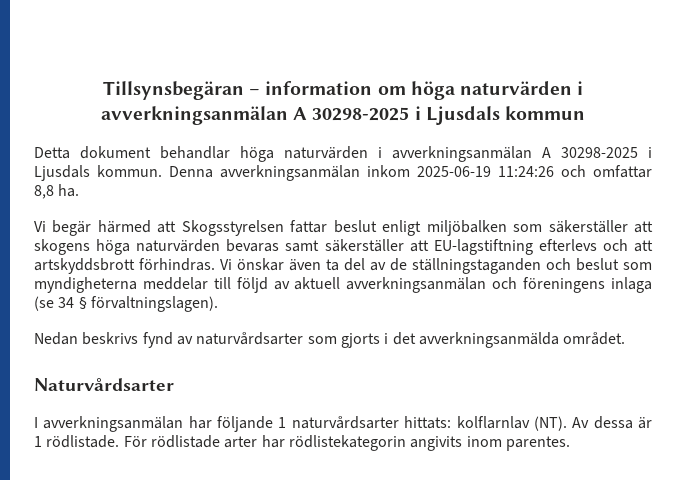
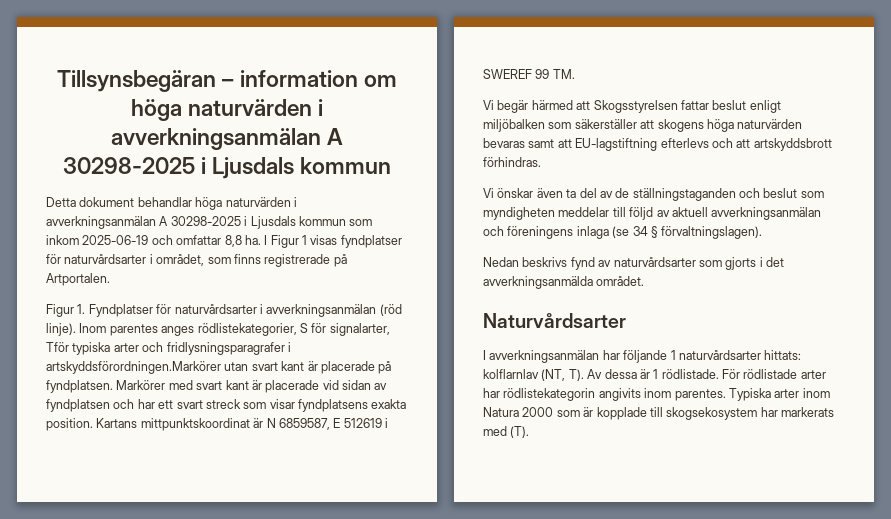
- Detta dokument behandlar höga naturvärden i avverkningsanmälan A 30298-2025 i Ljusdals kommun. Denna avverkningsanmälan inkom 2025-06-19 11:24:26 och omfattar 8,8 ha.
+ Detta dokument behandlar höga naturvärden i avverkningsanmälan A 30298-2025 i Ljusdals kommun som inkom 2025-06-19 och omfattar 8,8 ha. I Figur 1 visas fyndplatser för naturvårdsarter i området, som finns registrerade på Artportalen.
+ Figur 1. Fyndplatser för naturvårdsarter i avverkningsanmälan (röd linje). Inom parentes anges rödlistekategorier, S för signalarter, Tför typiska arter och fridlysningsparagrafer i artskyddsförordningen.Markörer utan svart kant är placerade på fyndplatsen. Markörer med svart kant är placerade vid sidan av fyndplatsen och har ett svart streck som visar fyndplatsens exakta position. Kartans mittpunktskoordinat är N 6859587, E 512619 i SWEREF 99 TM.
- Vi begär härmed att Skogsstyrelsen fattar beslut enligt miljöbalken som säkerställer att skogens höga naturvärden bevaras samt säkerställer att EU-lagstiftning efterlevs och att artskyddsbrott förhindras. Vi önskar även ta del av de ställningstaganden och beslut som myndigheterna meddelar till följd av aktuell avverkningsanmälan och föreningens inlaga (se 34 § förvaltningslagen).
+ Vi begär härmed att Skogsstyrelsen fattar beslut enligt miljöbalken som säkerställer att skogens höga naturvärden bevaras samt att EU-lagstiftning efterlevs och att artskyddsbrott förhindras.
+ Vi önskar även ta del av de ställningstaganden och beslut som myndigheten meddelar till följd av aktuell avverkningsanmälan och föreningens inlaga (se 34 § förvaltningslagen).
- I avverkningsanmälan har följande 1 naturvårdsarter hittats: kolflarnlav (NT). Av dessa är 1 rödlistade.
+ I avverkningsanmälan har följande 1 naturvårdsarter hittats: kolflarnlav (NT, T). Av dessa är 1 rödlistade.
+ Typiska arter inom Natura 2000 som är kopplade till skogsekosystem har markerats med (T).

